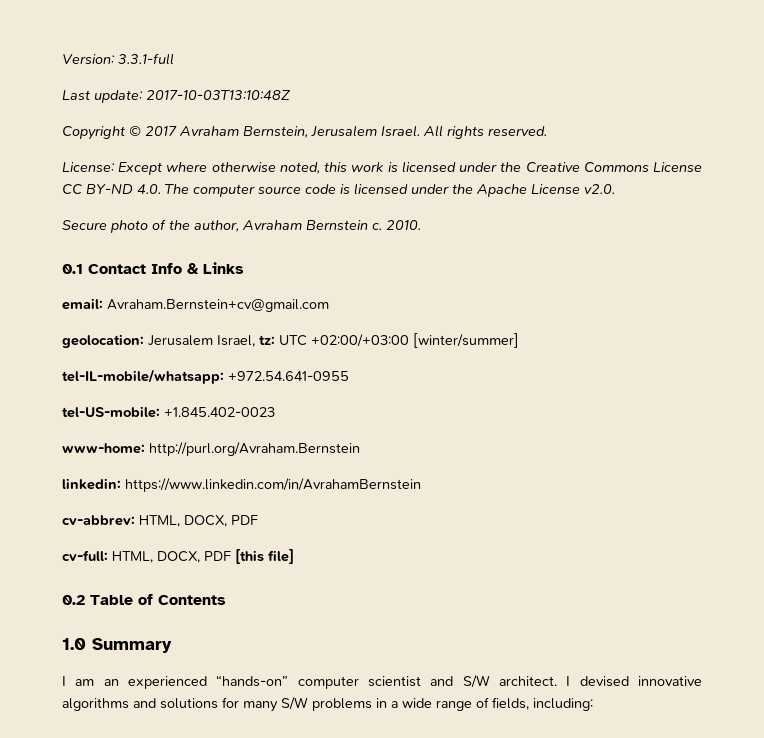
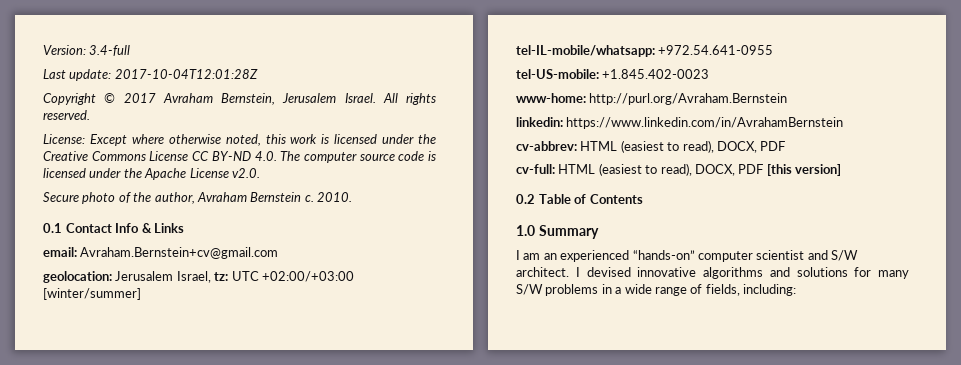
- Version: 3.3.1-full
+ Version: 3.4-full
- Last update: 2017-10-03T13:10:48Z
+ Last update: 2017-10-04T12:01:28Z
- cv-abbrev: HTML, DOCX, PDF
+ cv-abbrev: HTML (easiest to read), DOCX, PDF
- cv-full: HTML, DOCX, PDF [this file]
+ cv-full: HTML (easiest to read), DOCX, PDF [this version]

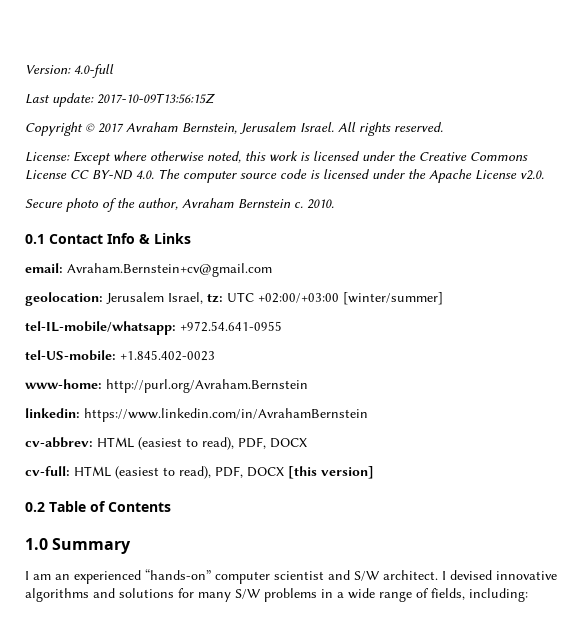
- Version: 3.4-full
+ Version: 4.0-full
- Last update: 2017-10-04T12:01:28Z
+ Last update: 2017-10-09T13:56:15Z
- cv-abbrev: HTML (easiest to read), DOCX, PDF
+ cv-abbrev: HTML (easiest to read), PDF, DOCX
- cv-full: HTML (easiest to read), DOCX, PDF [this version]
+ cv-full: HTML (easiest to read), PDF, DOCX [this version]

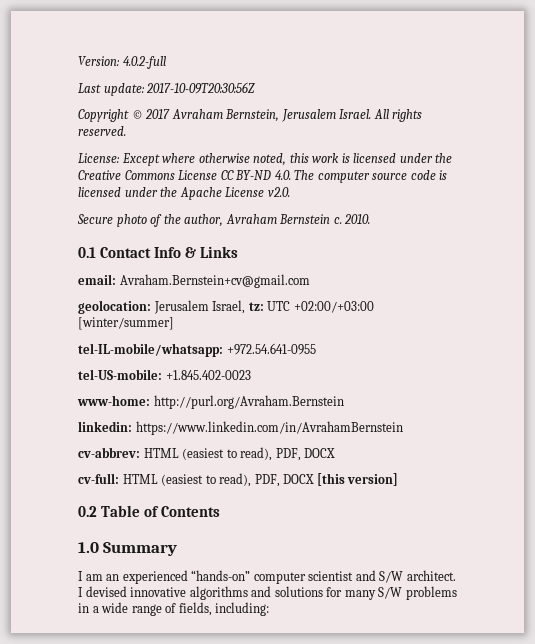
- Version: 4.0-full
+ Version: 4.0.2-full
- Last update: 2017-10-09T13:56:15Z
+ Last update: 2017-10-09T20:30:56Z

